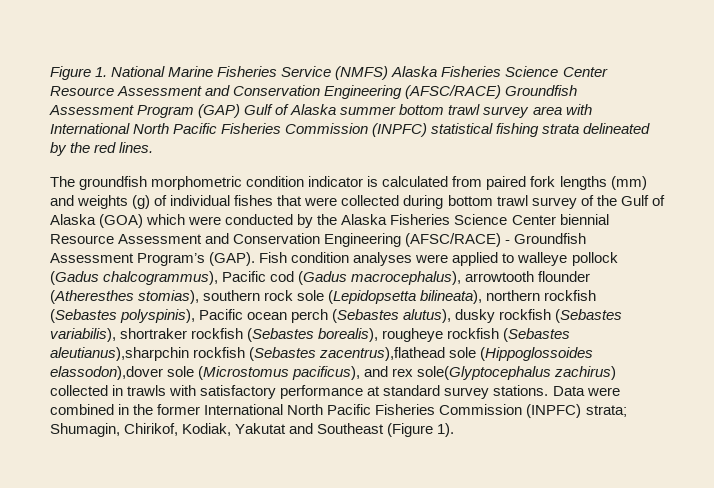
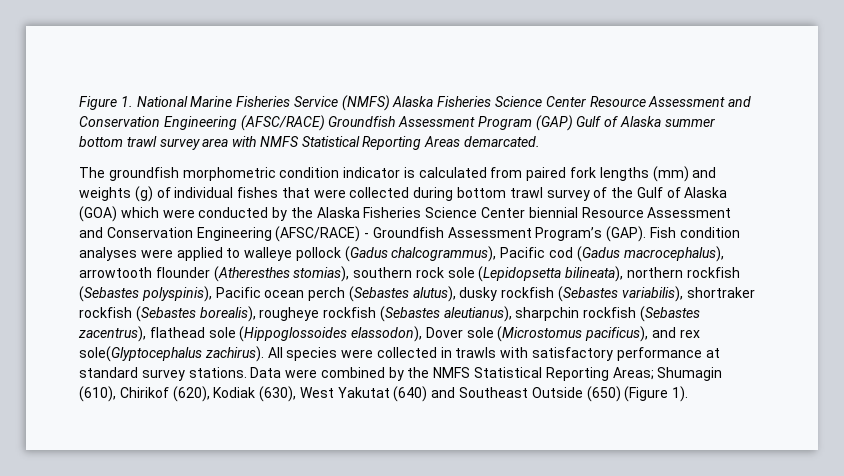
- Figure 1. National Marine Fisheries Service (NMFS) Alaska Fisheries Science Center Resource Assessment and Conservation Engineering (AFSC/RACE) Groundfish Assessment Program (GAP) Gulf of Alaska summer bottom trawl survey area with International North Pacific Fisheries Commission (INPFC) statistical fishing strata delineated by the red lines.
+ Figure 1. National Marine Fisheries Service (NMFS) Alaska Fisheries Science Center Resource Assessment and Conservation Engineering (AFSC/RACE) Groundfish Assessment Program (GAP) Gulf of Alaska summer bottom trawl survey area with NMFS Statistical Reporting Areas demarcated.
- Fish condition analyses were applied to walleye pollock (Gadus chalcogrammus), Pacific cod (Gadus macrocephalus), arrowtooth flounder (Atheresthes stomias), southern rock sole (Lepidopsetta bilineata), northern rockfish (Sebastes polyspinis), Pacific ocean perch (Sebastes alutus), dusky rockfish (Sebastes variabilis), shortraker rockfish (Sebastes borealis), rougheye rockfish (Sebastes aleutianus),sharpchin rockfish (Sebastes zacentrus),flathead sole (Hippoglossoides elassodon),dover sole (Microstomus pacificus), and rex sole(Glyptocephalus zachirus) collected in trawls with satisfactory performance at standard survey stations.
+ Fish condition analyses were applied to walleye pollock (Gadus chalcogrammus), Pacific cod (Gadus macrocephalus), arrowtooth flounder (Atheresthes stomias), southern rock sole (Lepidopsetta bilineata), northern rockfish (Sebastes polyspinis), Pacific ocean perch (Sebastes alutus), dusky rockfish (Sebastes variabilis), shortraker rockfish (Sebastes borealis), rougheye rockfish (Sebastes aleutianus), sharpchin rockfish (Sebastes zacentrus), flathead sole (Hippoglossoides elassodon), Dover sole (Microstomus pacificus), and rex sole(Glyptocephalus zachirus). All species were collected in trawls with satisfactory performance at standard survey stations.
- Data were combined in the former International North Pacific Fisheries Commission (INPFC) strata; Shumagin, Chirikof, Kodiak, Yakutat and Southeast (Figure 1).
+ Data were combined by the NMFS Statistical Reporting Areas; Shumagin (610), Chirikof (620), Kodiak (630), West Yakutat (640) and Southeast Outside (650) (Figure 1).

